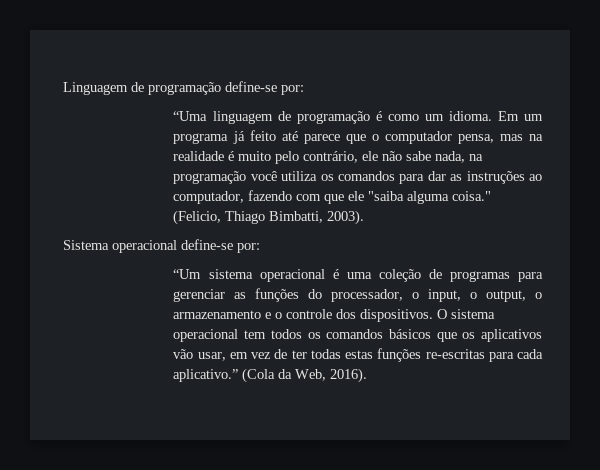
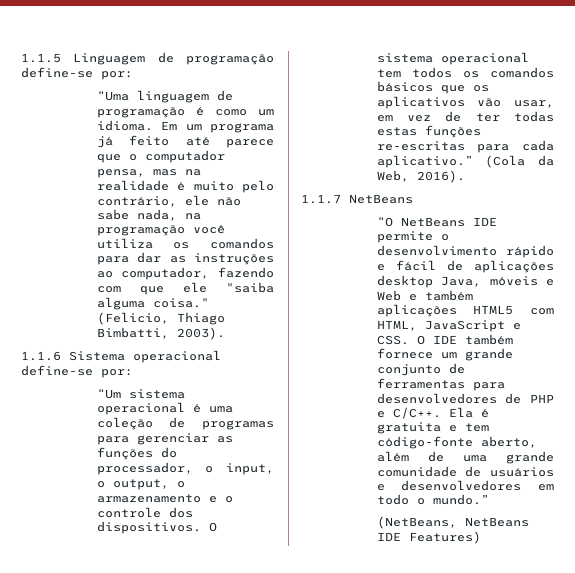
- Linguagem de programação define-se por:
+ 1.1.5 Linguagem de programação define-se por:
- Sistema operacional define-se por:
+ 1.1.6 Sistema operacional define-se por:
+ 1.1.7 NetBeans
+ “O NetBeans IDE permite o desenvolvimento rápido e fácil de aplicações desktop Java, móveis e Web e também aplicações HTML5 com HTML, JavaScript e CSS. O IDE também fornece um grande conjunto de ferramentas para desenvolvedores de PHP e C/C++. Ela é gratuita e tem código-fonte aberto, além de uma grande comunidade de usuários e desenvolvedores em todo o mundo.”
+ (NetBeans, NetBeans IDE Features)

